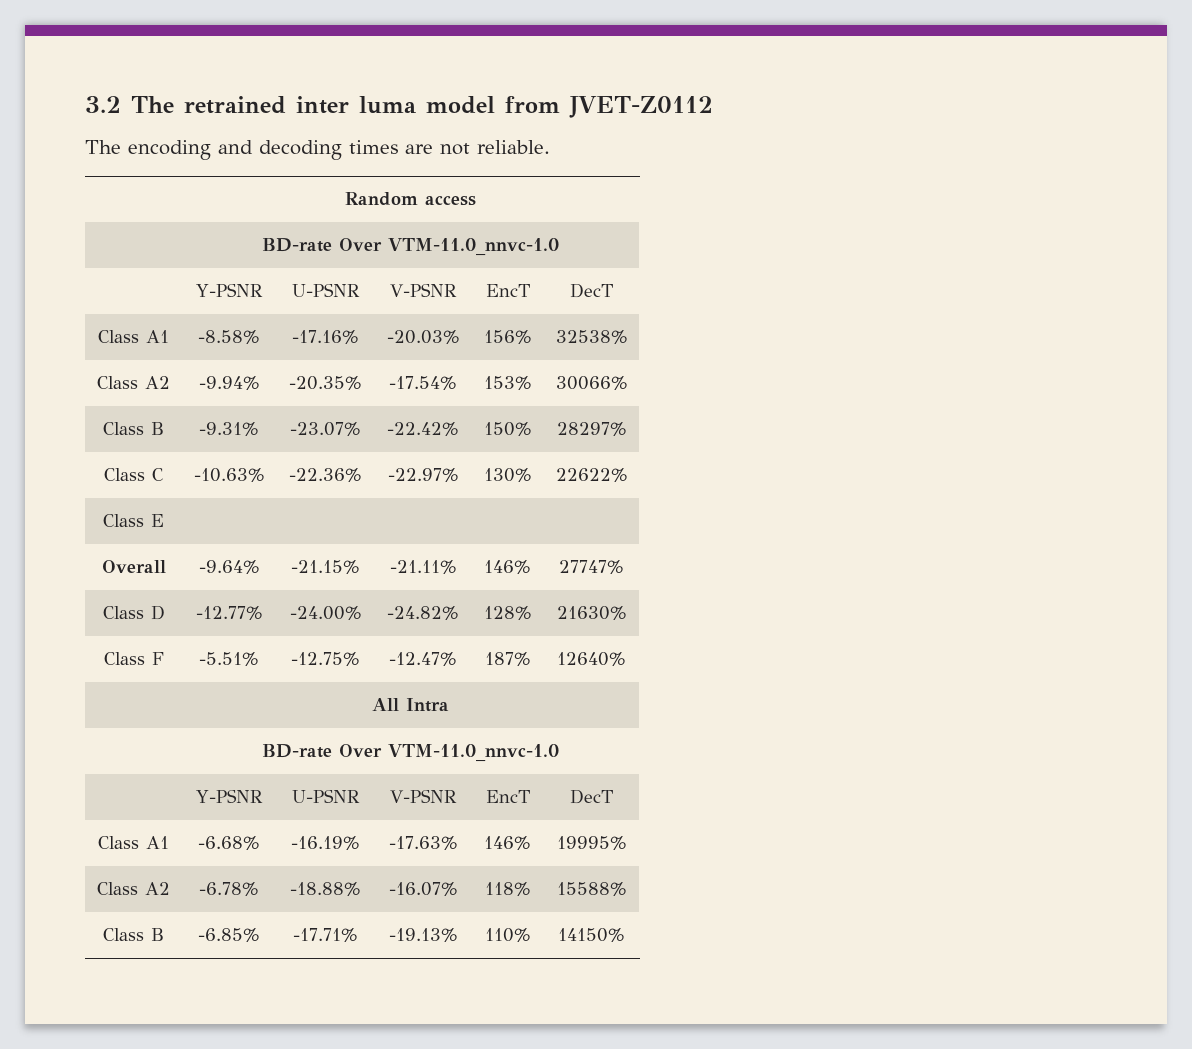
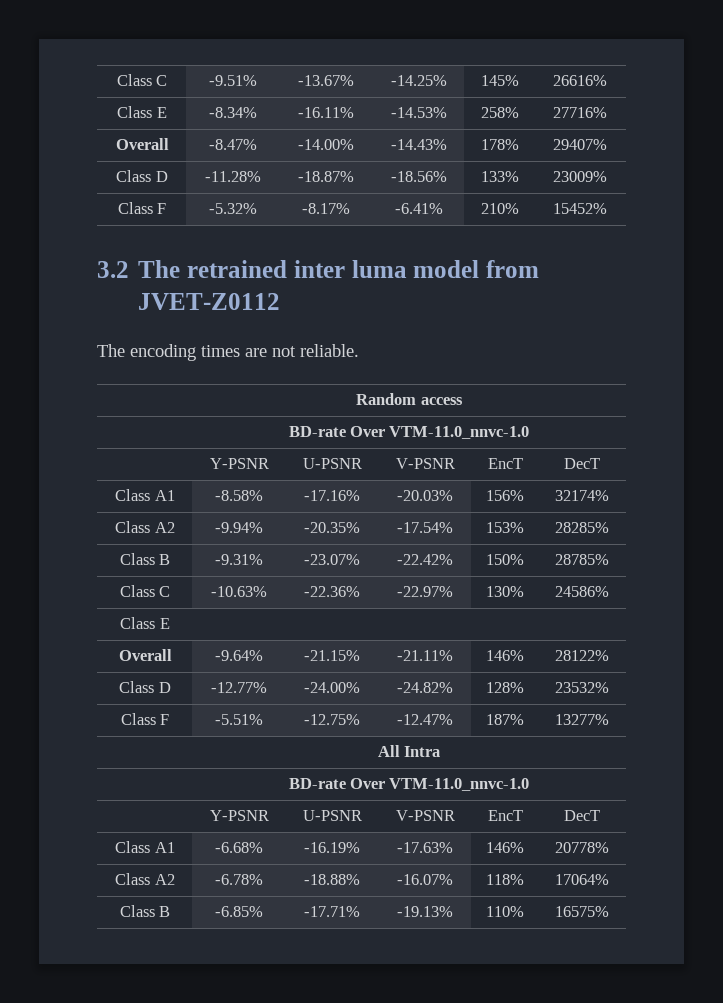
+ Class C | -9.51% | -13.67% | -14.25% | 145% | 26616%
+ Class E | -8.34% | -16.11% | -14.53% | 258% | 27716%
+ Overall | -8.47% | -14.00% | -14.43% | 178% | 29407%
+ Class D | -11.28% | -18.87% | -18.56% | 133% | 23009%
+ Class F | -5.32% | -8.17% | -6.41% | 210% | 15452%
- The encoding and decoding times are not reliable.
+ The encoding times are not reliable.
- Class A1 | -8.58% | -17.16% | -20.03% | 156% | 32538%
+ Class A1 | -8.58% | -17.16% | -20.03% | 156% | 32174%
- Class A2 | -9.94% | -20.35% | -17.54% | 153% | 30066%
+ Class A2 | -9.94% | -20.35% | -17.54% | 153% | 28285%
- Class B | -9.31% | -23.07% | -22.42% | 150% | 28297%
+ Class B | -9.31% | -23.07% | -22.42% | 150% | 28785%
- Class C | -10.63% | -22.36% | -22.97% | 130% | 22622%
+ Class C | -10.63% | -22.36% | -22.97% | 130% | 24586%
- Overall | -9.64% | -21.15% | -21.11% | 146% | 27747%
+ Overall | -9.64% | -21.15% | -21.11% | 146% | 28122%
- Class D | -12.77% | -24.00% | -24.82% | 128% | 21630%
+ Class D | -12.77% | -24.00% | -24.82% | 128% | 23532%
- Class F | -5.51% | -12.75% | -12.47% | 187% | 12640%
+ Class F | -5.51% | -12.75% | -12.47% | 187% | 13277%
- Class A1 | -6.68% | -16.19% | -17.63% | 146% | 19995%
+ Class A1 | -6.68% | -16.19% | -17.63% | 146% | 20778%
- Class A2 | -6.78% | -18.88% | -16.07% | 118% | 15588%
+ Class A2 | -6.78% | -18.88% | -16.07% | 118% | 17064%
- Class B | -6.85% | -17.71% | -19.13% | 110% | 14150%
+ Class B | -6.85% | -17.71% | -19.13% | 110% | 16575%

